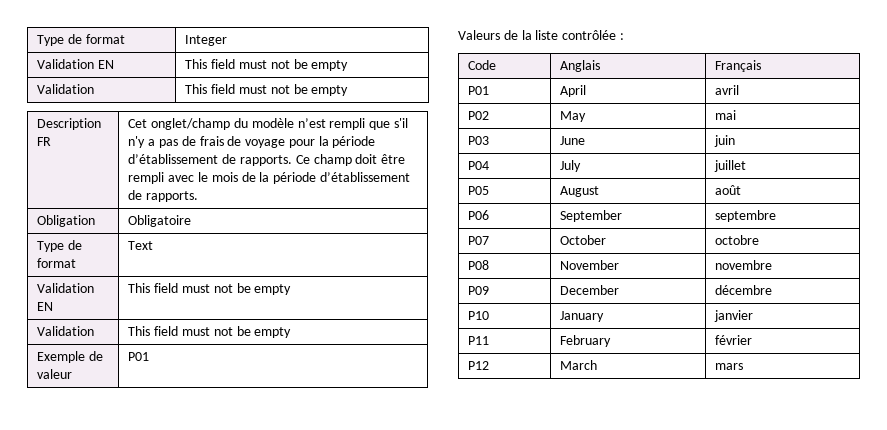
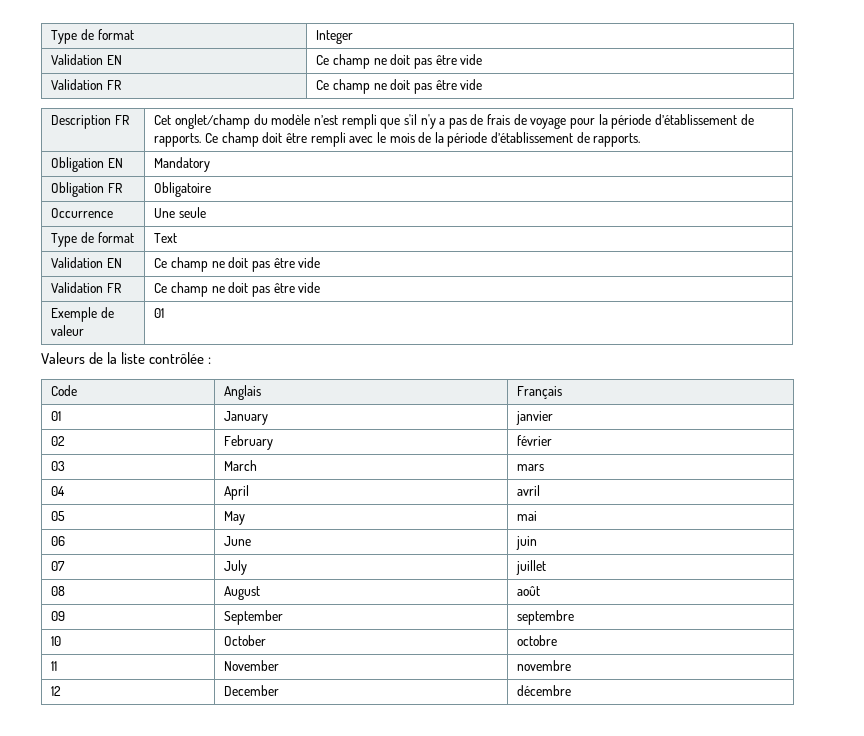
  Type de format | Integer
- Validation EN | This field must not be empty
- Validation | This field must not be empty
+ Validation EN | Ce champ ne doit pas être vide
+ Validation FR | Ce champ ne doit pas être vide
- Obligation | Obligatoire
+ Obligation EN | Mandatory
+ Obligation FR | Obligatoire
+ Occurrence | Une seule
  Type de format | Text
- Validation EN | This field must not be empty
- Validation | This field must not be empty
+ Validation EN | Ce champ ne doit pas être vide
+ Validation FR | Ce champ ne doit pas être vide
- Exemple de valeur | P01
+ Exemple de valeur | 01
- P01 | April | avril
+ 01 | January | janvier
+ 02 | February | février
+ 03 | March | mars
+ 04 | April | avril
- P02 | May | mai
+ 05 | May | mai
- P03 | June | juin
+ 06 | June | juin
- P04 | July | juillet
+ 07 | July | juillet
- P05 | August | août
+ 08 | August | août
- P06 | September | septembre
+ 09 | September | septembre
- P07 | October | octobre
+ 10 | October | octobre
- P08 | November | novembre
+ 11 | November | novembre
- P09 | December | décembre
+ 12 | December | décembre
- P10 | January | janvier
- P11 | February | février
- P12 | March | mars

